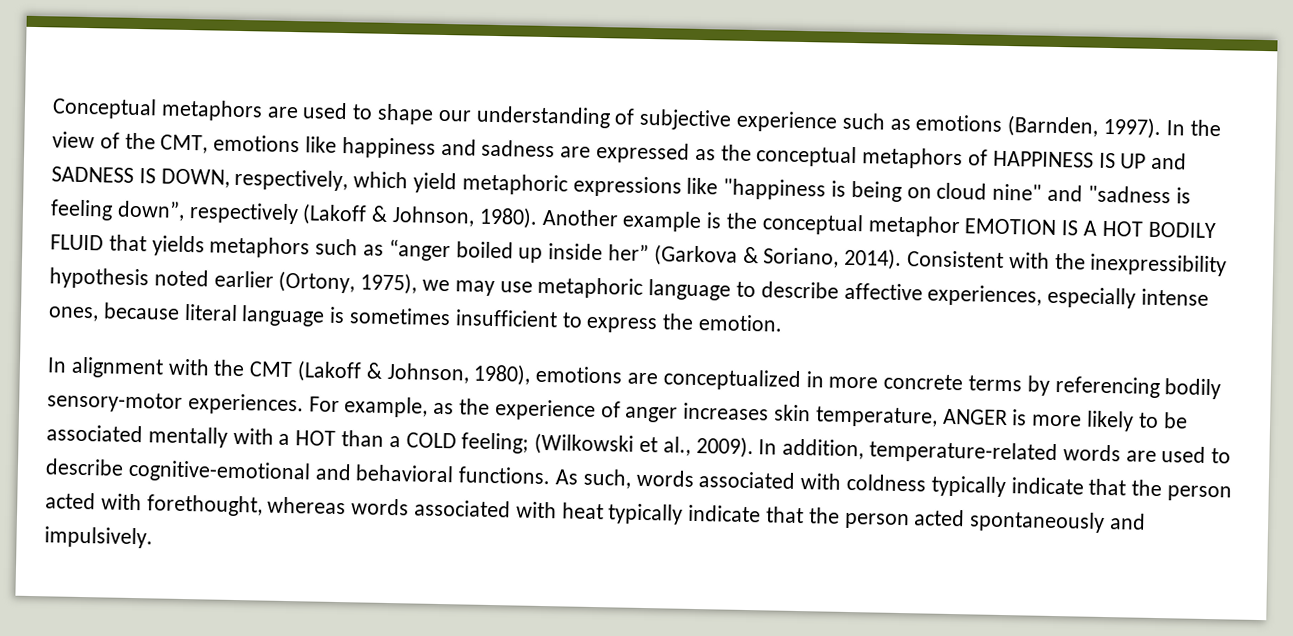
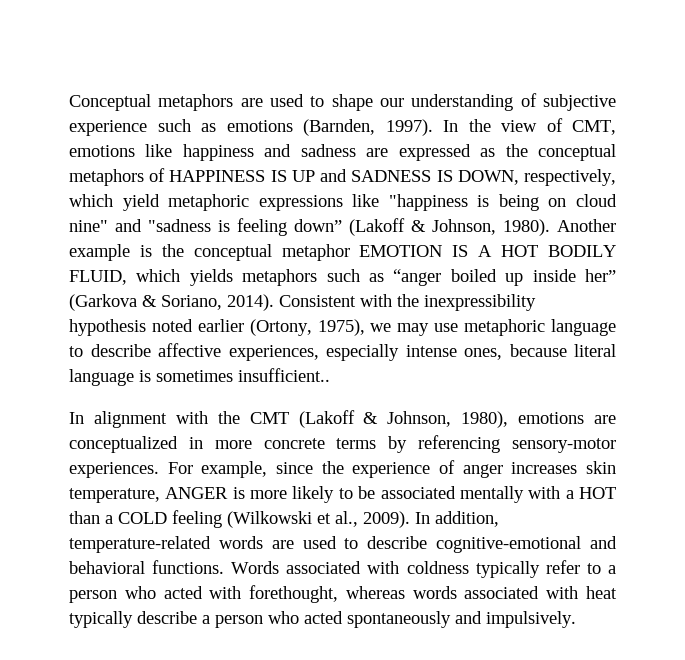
- In the view of the CMT, emotions like happiness and sadness are expressed as the conceptual metaphors of HAPPINESS IS UP and SADNESS IS DOWN, respectively, which yield metaphoric expressions like "happiness is being on cloud nine" and "sadness is feeling down”, respectively (Lakoff & Johnson, 1980).
+ In the view of CMT, emotions like happiness and sadness are expressed as the conceptual metaphors of HAPPINESS IS UP and SADNESS IS DOWN, respectively, which yield metaphoric expressions like "happiness is being on cloud nine" and "sadness is feeling down” (Lakoff & Johnson, 1980).
- Another example is the conceptual metaphor EMOTION IS A HOT BODILY FLUID that yields metaphors such as “anger boiled up inside her” (Garkova & Soriano, 2014).
+ Another example is the conceptual metaphor EMOTION IS A HOT BODILY FLUID, which yields metaphors such as “anger boiled up inside her” (Garkova & Soriano, 2014).
- Consistent with the inexpressibility hypothesis noted earlier (Ortony, 1975), we may use metaphoric language to describe affective experiences, especially intense ones, because literal language is sometimes insufficient to express the emotion.
+ Consistent with the inexpressibility hypothesis noted earlier (Ortony, 1975), we may use metaphoric language to describe affective experiences, especially intense ones, because literal language is sometimes insufficient..
- In alignment with the CMT (Lakoff & Johnson, 1980), emotions are conceptualized in more concrete terms by referencing bodily sensory-motor experiences.
+ In alignment with the CMT (Lakoff & Johnson, 1980), emotions are conceptualized in more concrete terms by referencing sensory-motor experiences.
- For example, as the experience of anger increases skin temperature, ANGER is more likely to be associated mentally with a HOT than a COLD feeling; (Wilkowski et al., 2009).
+ For example, since the experience of anger increases skin temperature, ANGER is more likely to be associated mentally with a HOT than a COLD feeling (Wilkowski et al., 2009).
- As such, words associated with coldness typically indicate that the person acted with forethought, whereas words associated with heat typically indicate that the person acted spontaneously and impulsively.
+ Words associated with coldness typically refer to a person who acted with forethought, whereas words associated with heat typically describe a person who acted spontaneously and impulsively.

